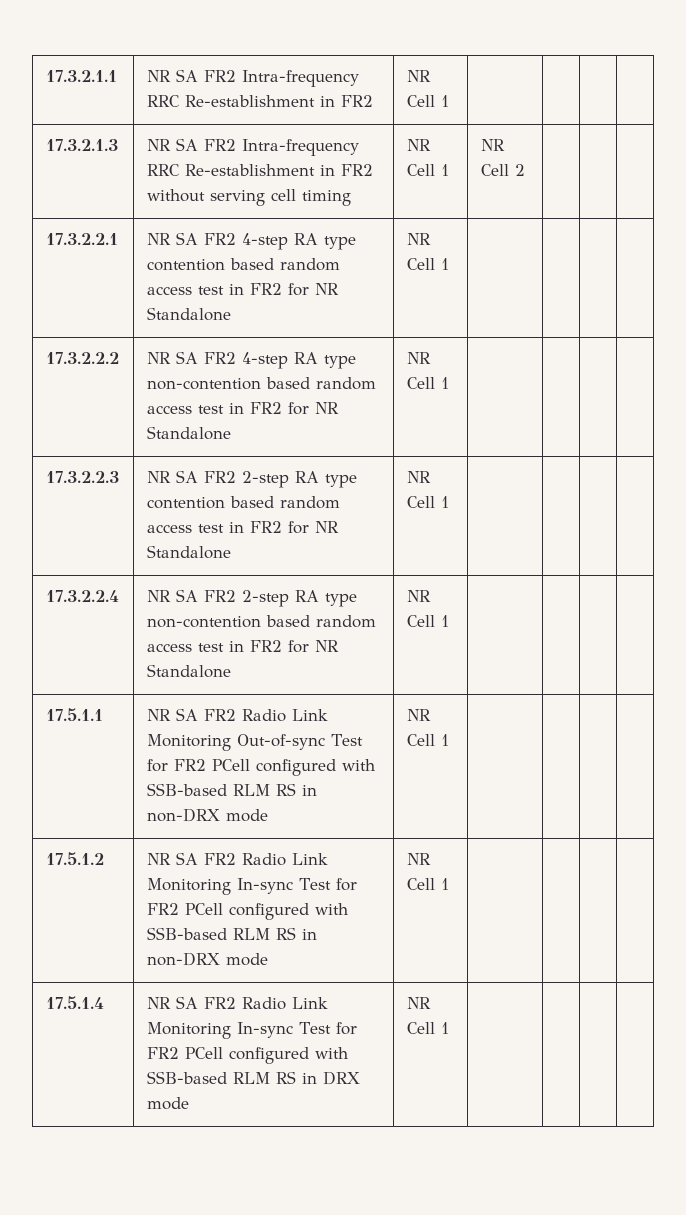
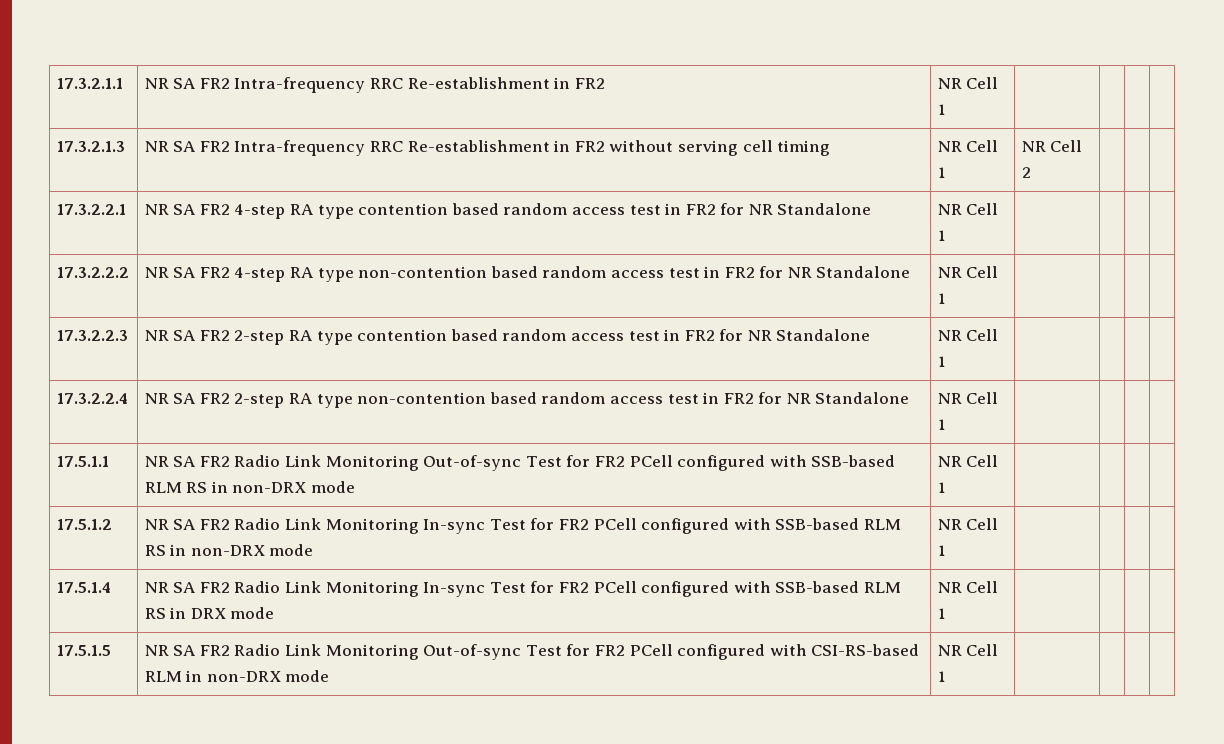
+ 17.5.1.5 | NR SA FR2 Radio Link Monitoring Out-of-sync Test for FR2 PCell configured with CSI-RS-based RLM in non-DRX mode | NR Cell 1 | | | |

